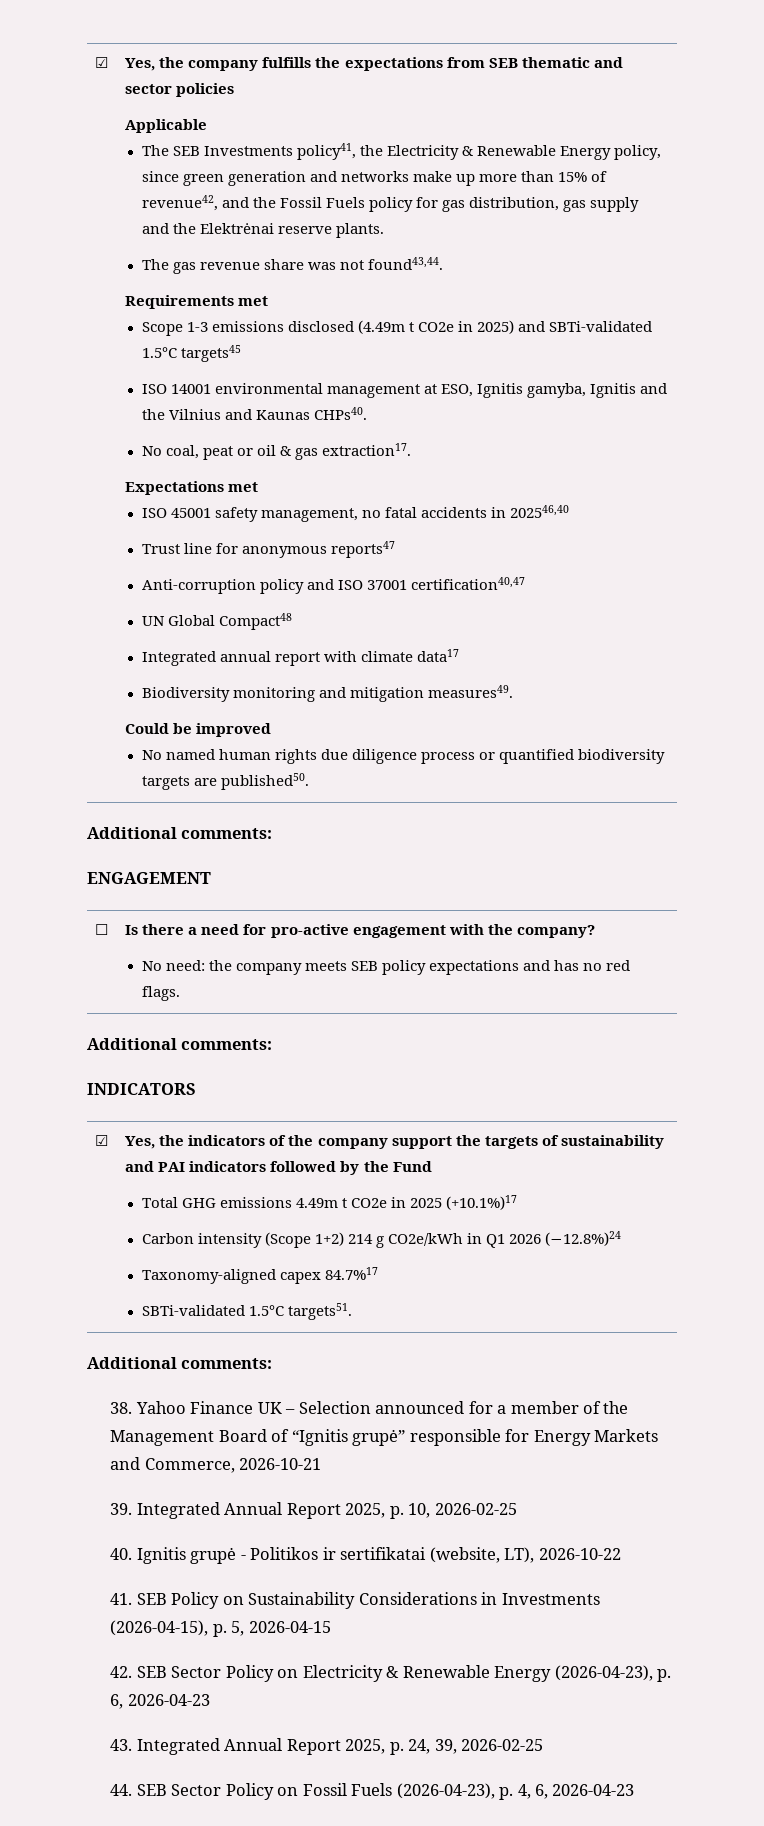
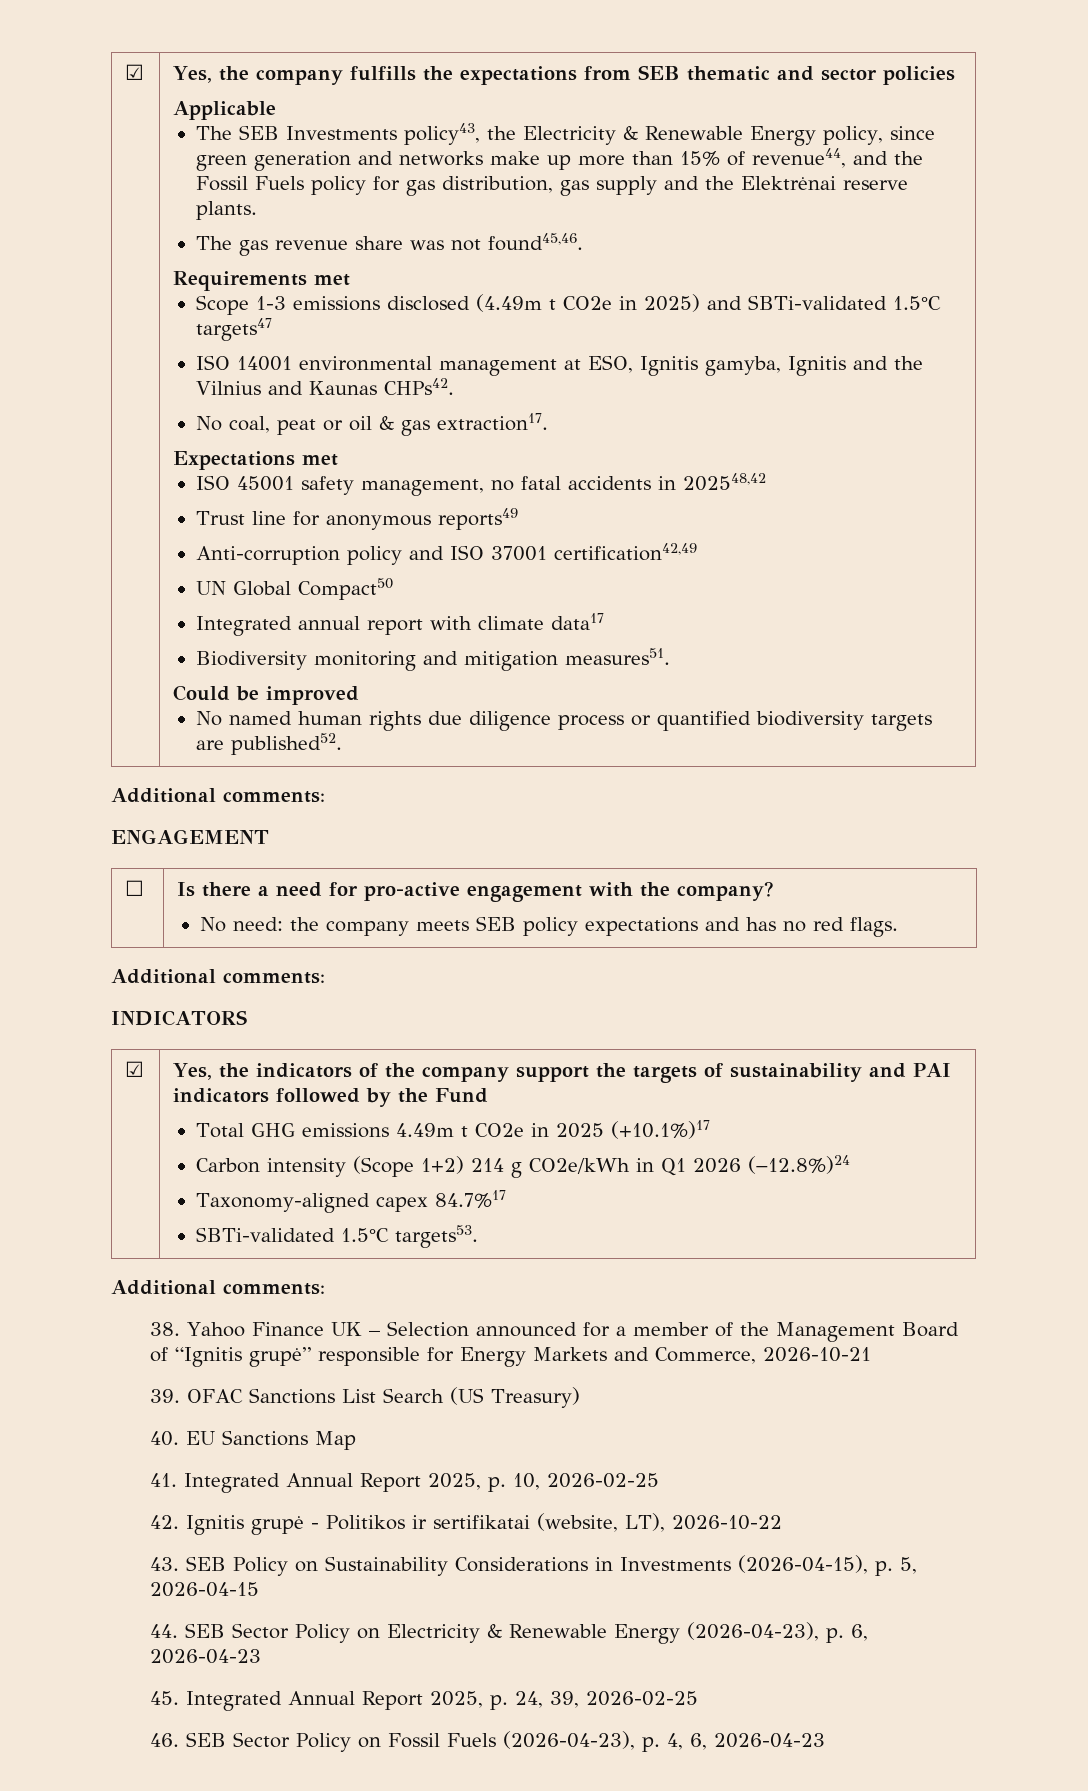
- The SEB Investments policy41, the Electricity & Renewable Energy policy, since green generation and networks make up more than 15% of revenue42, and the Fossil Fuels policy for gas distribution, gas supply and the Elektrėnai reserve plants.
+ The SEB Investments policy43, the Electricity & Renewable Energy policy, since green generation and networks make up more than 15% of revenue44, and the Fossil Fuels policy for gas distribution, gas supply and the Elektrėnai reserve plants.
- The gas revenue share was not found43,44.
+ The gas revenue share was not found45,46.
- Scope 1-3 emissions disclosed (4.49m t CO2e in 2025) and SBTi-validated 1.5°C targets45
+ Scope 1-3 emissions disclosed (4.49m t CO2e in 2025) and SBTi-validated 1.5°C targets47
- ISO 14001 environmental management at ESO, Ignitis gamyba, Ignitis and the Vilnius and Kaunas CHPs40.
+ ISO 14001 environmental management at ESO, Ignitis gamyba, Ignitis and the Vilnius and Kaunas CHPs42.
- ISO 45001 safety management, no fatal accidents in 202546,40
+ ISO 45001 safety management, no fatal accidents in 202548,42
- Trust line for anonymous reports47
+ Trust line for anonymous reports49
- Anti-corruption policy and ISO 37001 certification40,47
+ Anti-corruption policy and ISO 37001 certification42,49
- UN Global Compact48
+ UN Global Compact50
- Biodiversity monitoring and mitigation measures49.
+ Biodiversity monitoring and mitigation measures51.
- No named human rights due diligence process or quantified biodiversity targets are published50.
+ No named human rights due diligence process or quantified biodiversity targets are published52.
- SBTi-validated 1.5°C targets51.
+ SBTi-validated 1.5°C targets53.
- 39. Integrated Annual Report 2025, p. 10, 2026-02-25
+ 39. OFAC Sanctions List Search (US Treasury)
+ 40. EU Sanctions Map
+ 41. Integrated Annual Report 2025, p. 10, 2026-02-25
- 40. Ignitis grupė - Politikos ir sertifikatai (website, LT), 2026-10-22
+ 42. Ignitis grupė - Politikos ir sertifikatai (website, LT), 2026-10-22
- 41. SEB Policy on Sustainability Considerations in Investments (2026-04-15), p. 5, 2026-04-15
+ 43. SEB Policy on Sustainability Considerations in Investments (2026-04-15), p. 5, 2026-04-15
- 42. SEB Sector Policy on Electricity & Renewable Energy (2026-04-23), p. 6, 2026-04-23
+ 44. SEB Sector Policy on Electricity & Renewable Energy (2026-04-23), p. 6, 2026-04-23
- 43. Integrated Annual Report 2025, p. 24, 39, 2026-02-25
+ 45. Integrated Annual Report 2025, p. 24, 39, 2026-02-25
- 44. SEB Sector Policy on Fossil Fuels (2026-04-23), p. 4, 6, 2026-04-23
+ 46. SEB Sector Policy on Fossil Fuels (2026-04-23), p. 4, 6, 2026-04-23

